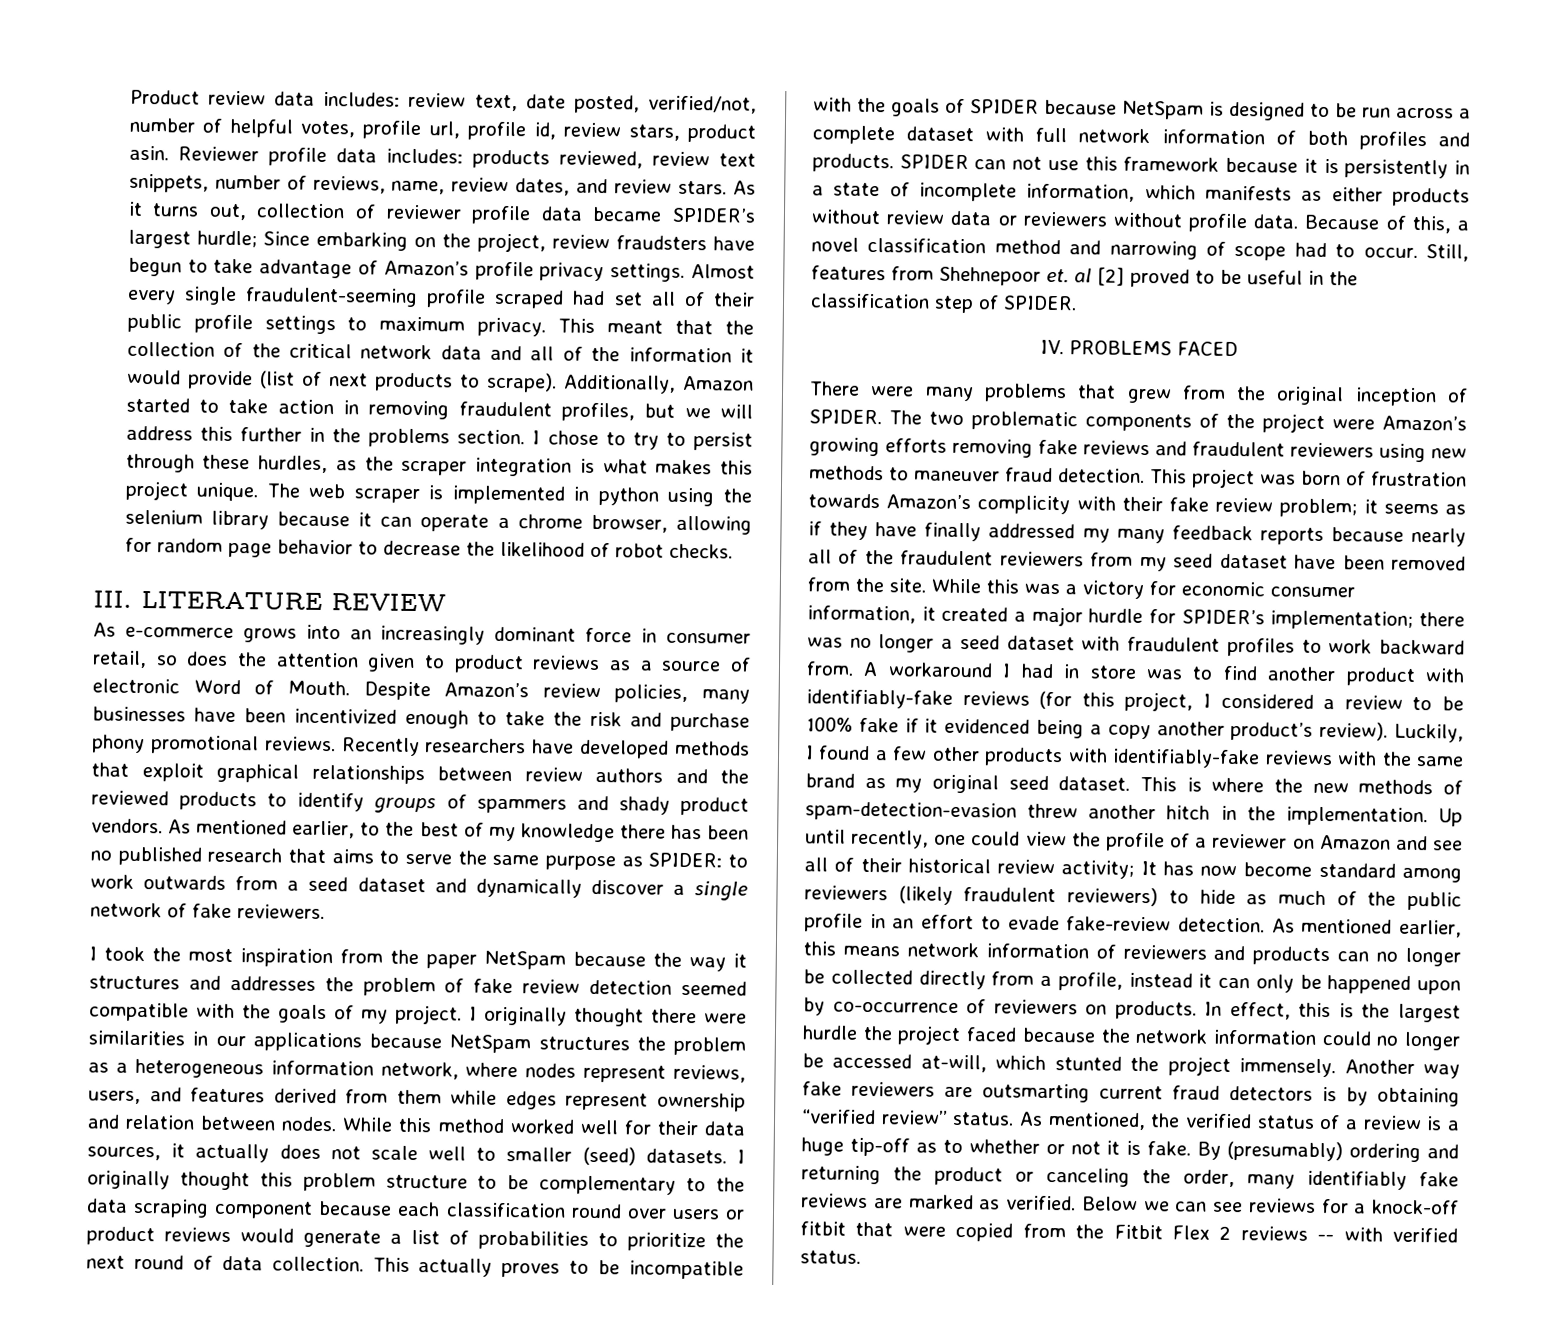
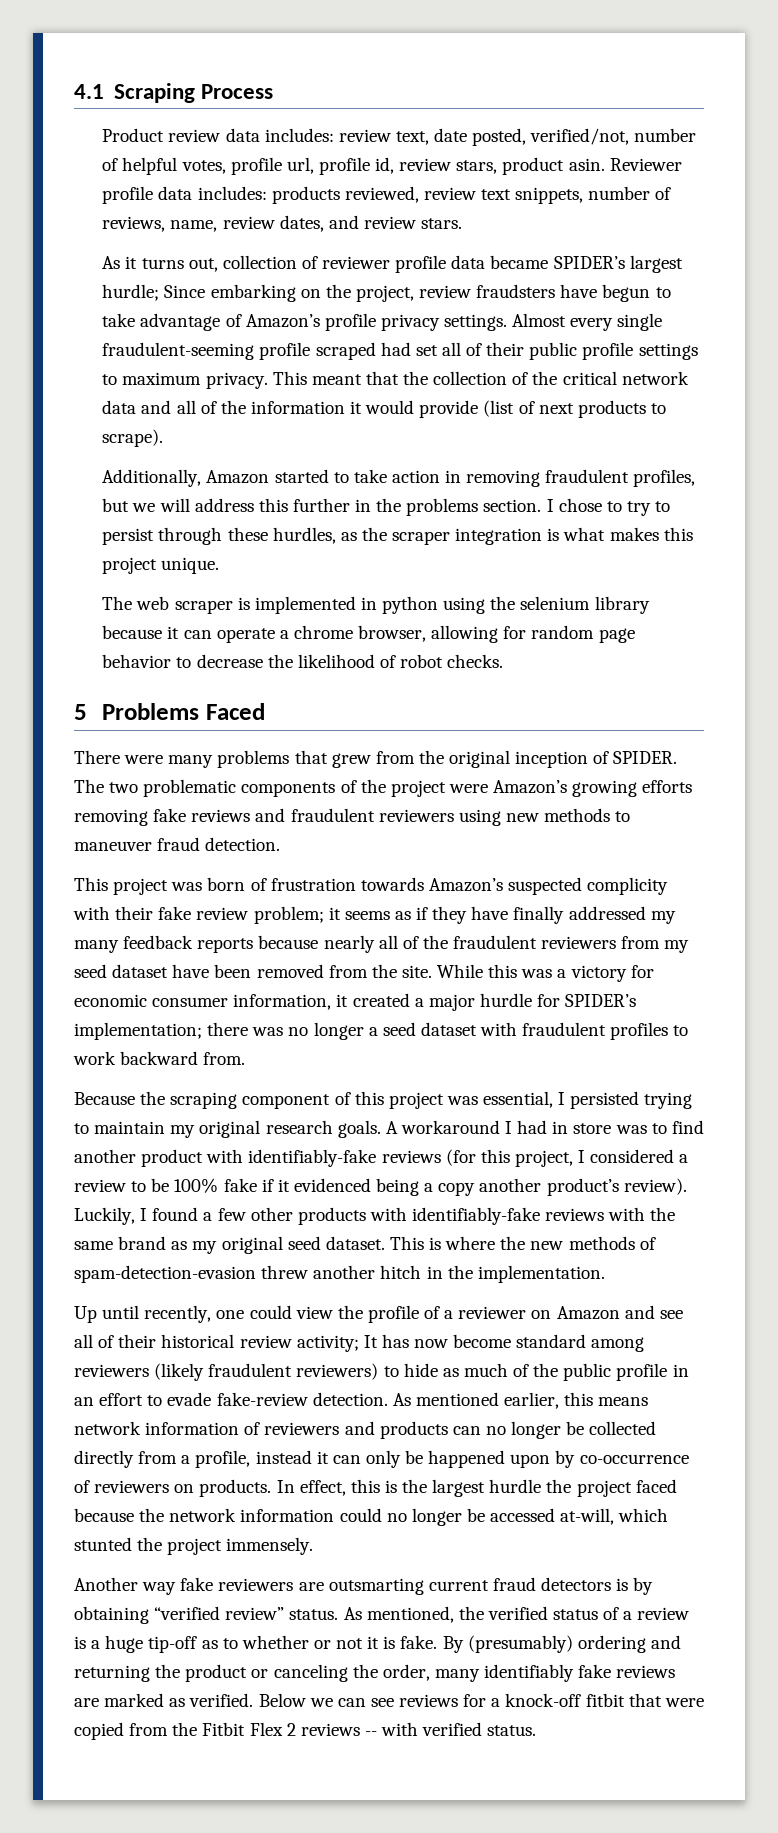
+ 4.1 Scraping Process
- Reviewer profile data includes: products reviewed, review text snippets, number of reviews, name, review dates, and review stars. As it turns out, collection of reviewer profile data became SPIDER’s largest hurdle; Since embarking on the project, review fraudsters have begun to take advantage of Amazon’s profile privacy settings.
+ Reviewer profile data includes: products reviewed, review text snippets, number of reviews, name, review dates, and review stars.
+ As it turns out, collection of reviewer profile data became SPIDER’s largest hurdle; Since embarking on the project, review fraudsters have begun to take advantage of Amazon’s profile privacy settings.
- This meant that the collection of the critical network data and all of the information it would provide (list of next products to scrape). Additionally, Amazon started to take action in removing fraudulent profiles, but we will address this further in the problems section.
+ This meant that the collection of the critical network data and all of the information it would provide (list of next products to scrape).
+ Additionally, Amazon started to take action in removing fraudulent profiles, but we will address this further in the problems section.
- I chose to try to persist through these hurdles, as the scraper integration is what makes this project unique. The web scraper is implemented in python using the selenium library because it can operate a chrome browser, allowing for random page behavior to decrease the likelihood of robot checks.
+ I chose to try to persist through these hurdles, as the scraper integration is what makes this project unique.
+ The web scraper is implemented in python using the selenium library because it can operate a chrome browser, allowing for random page behavior to decrease the likelihood of robot checks.
- III. LITERATURE REVIEW
- As e-commerce grows into an increasingly dominant force in consumer retail, so does the attention given to product reviews as a source of electronic Word of Mouth. Despite Amazon’s review policies, many businesses have been incentivized enough to take the risk and purchase phony promotional reviews. Recently researchers have developed methods that exploit graphical relationships between review authors and the reviewed products to identify groups of spammers and shady product vendors. As mentioned earlier, to the best of my knowledge there has been no published research that aims to serve the same purpose as SPIDER: to work outwards from a seed dataset and dynamically discover a single network of fake reviewers.
- I took the most inspiration from the paper NetSpam because the way it structures and addresses the problem of fake review detection seemed compatible with the goals of my project. I originally thought there were similarities in our applications because NetSpam structures the problem as a heterogeneous information network, where nodes represent reviews, users, and features derived from them while edges represent ownership and relation between nodes. While this method worked well for their data sources, it actually does not scale well to smaller (seed) datasets. I originally thought this problem structure to be complementary to the data scraping component because each classification round over users or product reviews would generate a list of probabilities to prioritize the next round of data collection. This actually proves to be incompatible with the goals of SPIDER because NetSpam is designed to be run across a complete dataset with full network information of both profiles and products. SPIDER can not use this framework because it is persistently in a state of incomplete information, which manifests as either products without review data or reviewers without profile data. Because of this, a novel classification method and narrowing of scope had to occur. Still, features from Shehnepoor et. al [2] proved to be useful in the classification step of SPIDER.
- IV. PROBLEMS FACED
+ 5 Problems Faced
- The two problematic components of the project were Amazon’s growing efforts removing fake reviews and fraudulent reviewers using new methods to maneuver fraud detection. This project was born of frustration towards Amazon’s complicity with their fake review problem;
+ The two problematic components of the project were Amazon’s growing efforts removing fake reviews and fraudulent reviewers using new methods to maneuver fraud detection.
+ This project was born of frustration towards Amazon’s suspected complicity with their fake review problem;
- there was no longer a seed dataset with fraudulent profiles to work backward from. A workaround I had in store was to find another product with identifiably-fake reviews (for this project, I considered a review to be 100% fake if it evidenced being a copy another product’s review).
+ there was no longer a seed dataset with fraudulent profiles to work backward from.
+ Because the scraping component of this project was essential, I persisted trying to maintain my original research goals. A workaround I had in store was to find another product with identifiably-fake reviews (for this project, I considered a review to be 100% fake if it evidenced being a copy another product’s review).
- This is where the new methods of spam-detection-evasion threw another hitch in the implementation. Up until recently, one could view the profile of a reviewer on Amazon and see all of their historical review activity; It has now become standard among reviewers (likely fraudulent reviewers) to hide as much of the public profile in an effort to evade fake-review detection.
+ This is where the new methods of spam-detection-evasion threw another hitch in the implementation.
+ Up until recently, one could view the profile of a reviewer on Amazon and see all of their historical review activity; It has now become standard among reviewers (likely fraudulent reviewers) to hide as much of the public profile in an effort to evade fake-review detection.
- In effect, this is the largest hurdle the project faced because the network information could no longer be accessed at-will, which stunted the project immensely. Another way fake reviewers are outsmarting current fraud detectors is by obtaining “verified review” status.
+ In effect, this is the largest hurdle the project faced because the network information could no longer be accessed at-will, which stunted the project immensely.
+ Another way fake reviewers are outsmarting current fraud detectors is by obtaining “verified review” status.

